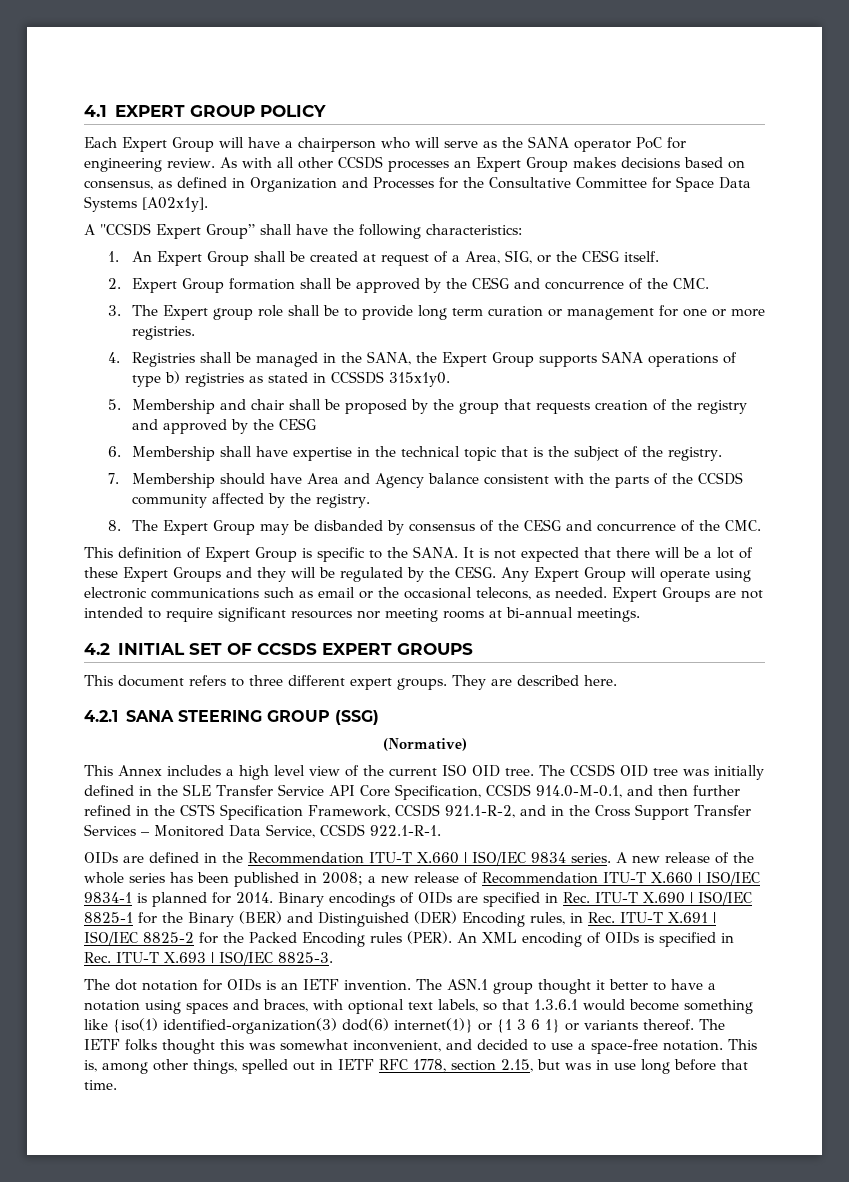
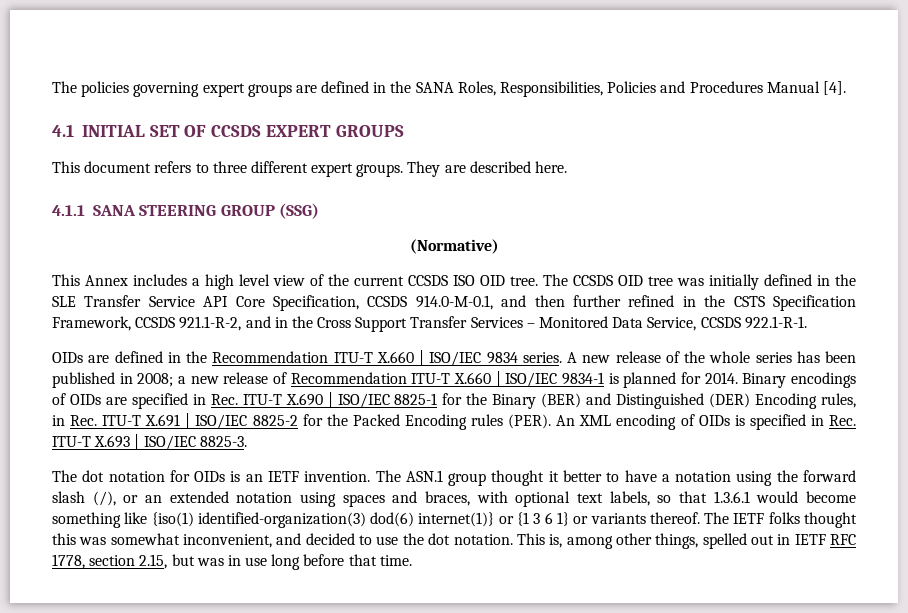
- 4.1 EXPERT GROUP POLICY
- Each Expert Group will have a chairperson who will serve as the SANA operator PoC for engineering review. As with all other CCSDS processes an Expert Group makes decisions based on consensus, as defined in Organization and Processes for the Consultative Committee for Space Data Systems [A02x1y].
- A "CCSDS Expert Group” shall have the following characteristics:
- 1. An Expert Group shall be created at request of a Area, SIG, or the CESG itself.
- 2. Expert Group formation shall be approved by the CESG and concurrence of the CMC.
- 3. The Expert group role shall be to provide long term curation or management for one or more registries.
- 4. Registries shall be managed in the SANA, the Expert Group supports SANA operations of type b) registries as stated in CCSSDS 315x1y0.
- 5. Membership and chair shall be proposed by the group that requests creation of the registry and approved by the CESG
- 6. Membership shall have expertise in the technical topic that is the subject of the registry.
- 7. Membership should have Area and Agency balance consistent with the parts of the CCSDS community affected by the registry.
- 8. The Expert Group may be disbanded by consensus of the CESG and concurrence of the CMC.
- This definition of Expert Group is specific to the SANA. It is not expected that there will be a lot of these Expert Groups and they will be regulated by the CESG. Any Expert Group will operate using electronic communications such as email or the occasional telecons, as needed. Expert Groups are not intended to require significant resources nor meeting rooms at bi-annual meetings.
- 4.2 INITIAL SET OF CCSDS EXPERT GROUPS
+ The policies governing expert groups are defined in the SANA Roles, Responsibilities, Policies and Procedures Manual [4].
+ 4.1 INITIAL SET OF CCSDS EXPERT GROUPS
- 4.2.1 SANA STEERING GROUP (SSG)
+ 4.1.1 SANA STEERING GROUP (SSG)
- This Annex includes a high level view of the current ISO OID tree.
+ This Annex includes a high level view of the current CCSDS ISO OID tree.
- The ASN.1 group thought it better to have a notation using spaces and braces, with optional text labels, so that 1.3.6.1 would become something like {iso(1) identified-organization(3) dod(6) internet(1)} or {1 3 6 1} or variants thereof.
+ The ASN.1 group thought it better to have a notation using the forward slash (/), or an extended notation using spaces and braces, with optional text labels, so that 1.3.6.1 would become something like {iso(1) identified-organization(3) dod(6) internet(1)} or {1 3 6 1} or variants thereof.
- The IETF folks thought this was somewhat inconvenient, and decided to use a space-free notation.
+ The IETF folks thought this was somewhat inconvenient, and decided to use the dot notation.

